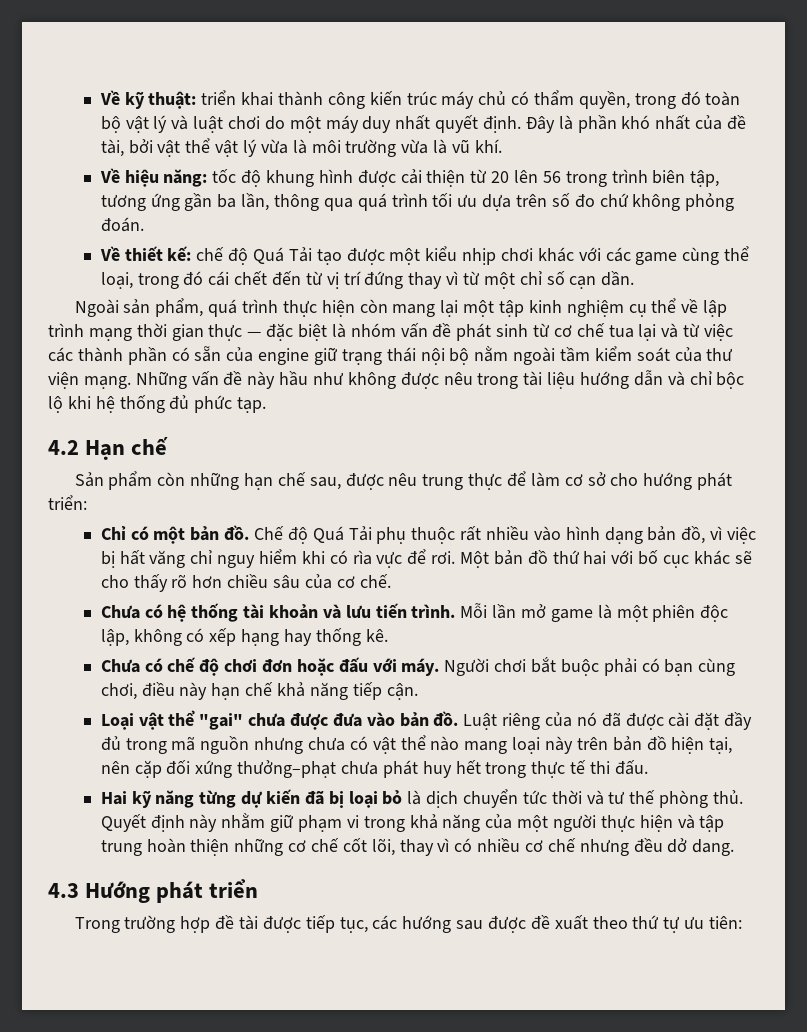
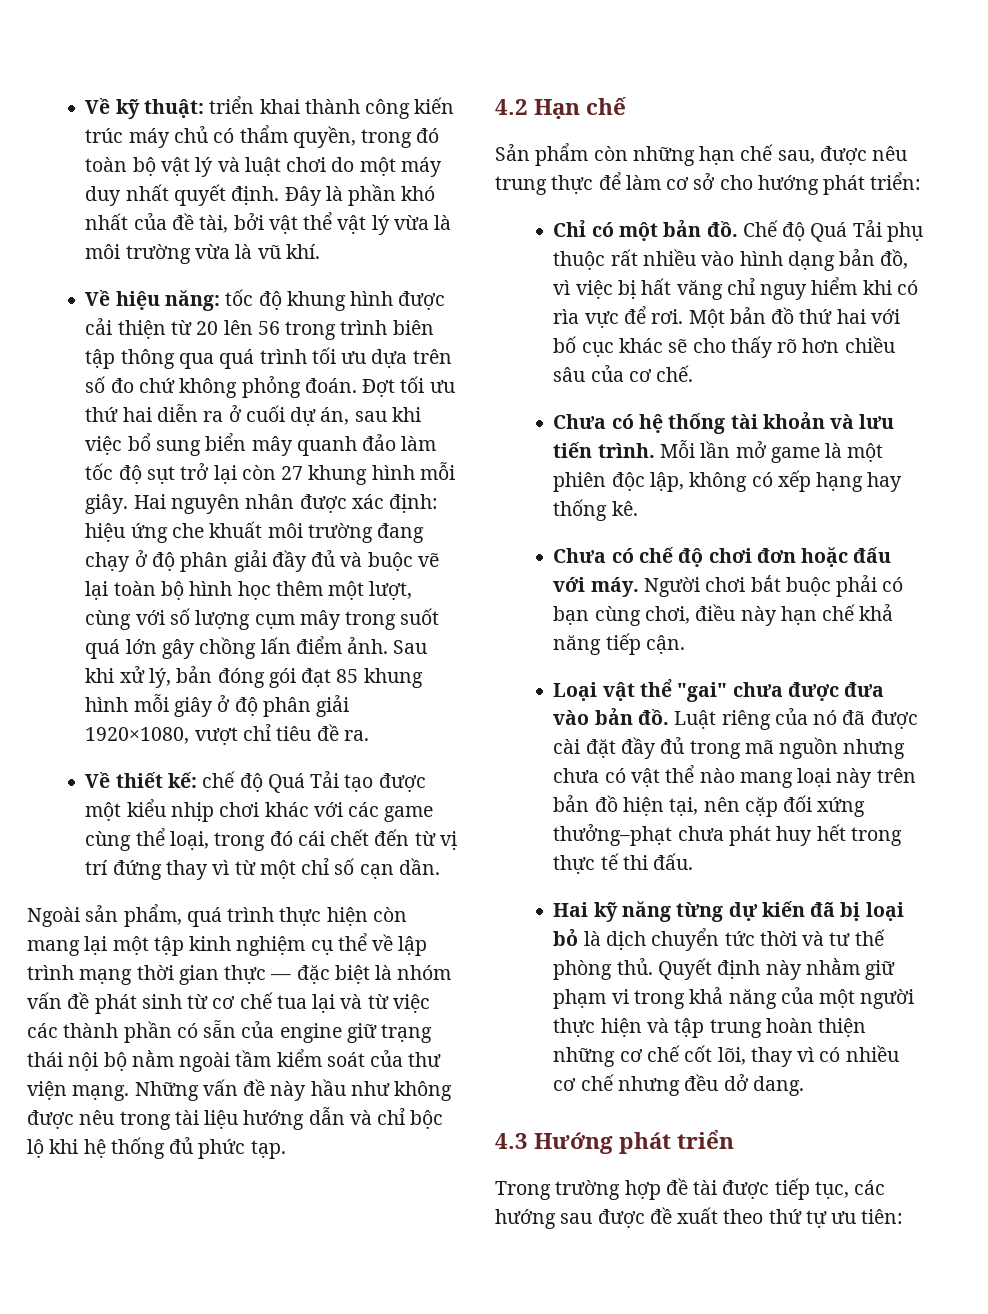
- Về hiệu năng: tốc độ khung hình được cải thiện từ 20 lên 56 trong trình biên tập, tương ứng gần ba lần, thông qua quá trình tối ưu dựa trên số đo chứ không phỏng đoán.
+ Về hiệu năng: tốc độ khung hình được cải thiện từ 20 lên 56 trong trình biên tập thông qua quá trình tối ưu dựa trên số đo chứ không phỏng đoán. Đợt tối ưu thứ hai diễn ra ở cuối dự án, sau khi việc bổ sung biển mây quanh đảo làm tốc độ sụt trở lại còn 27 khung hình mỗi giây. Hai nguyên nhân được xác định: hiệu ứng che khuất môi trường đang chạy ở độ phân giải đầy đủ và buộc vẽ lại toàn bộ hình học thêm một lượt, cùng với số lượng cụm mây trong suốt quá lớn gây chồng lấn điểm ảnh. Sau khi xử lý, bản đóng gói đạt 85 khung hình mỗi giây ở độ phân giải 1920×1080, vượt chỉ tiêu đề ra.

